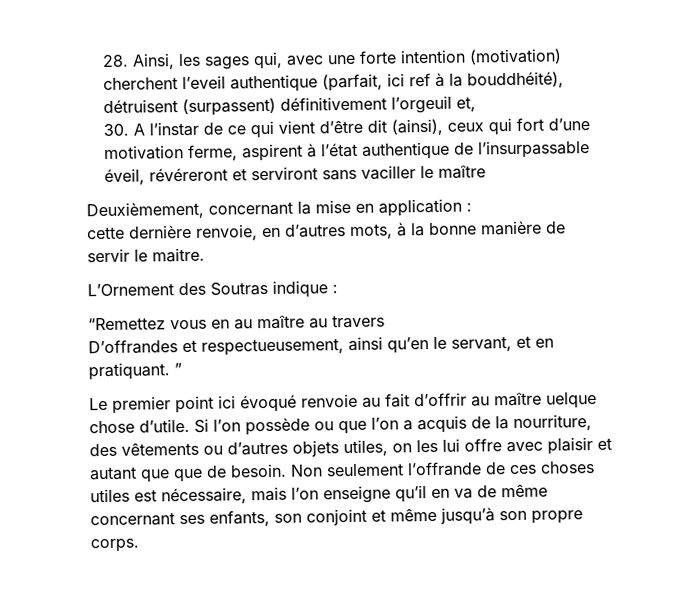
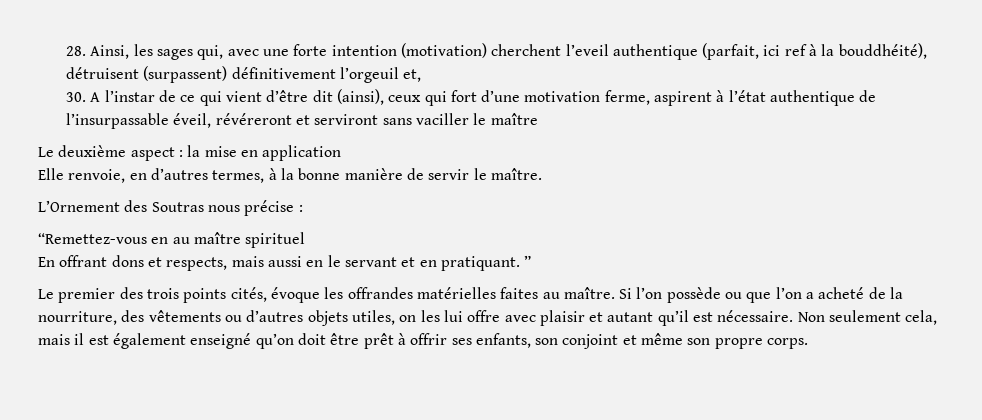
- Deuxièmement, concernant la mise en application :
- cette dernière renvoie, en d’autres mots, à la bonne manière de servir le maitre.
+ Le deuxième aspect : la mise en application
+ Elle renvoie, en d’autres termes, à la bonne manière de servir le maître.
- L’Ornement des Soutras indique :
- “Remettez vous en au maître au travers
- D’offrandes et respectueusement, ainsi qu’en le servant, et en pratiquant. ”
+ L’Ornement des Soutras nous précise :
+ “Remettez-vous en au maître spirituel
+ En offrant dons et respects, mais aussi en le servant et en pratiquant. ”
- Le premier point ici évoqué renvoie au fait d’offrir au maître uelque chose d’utile.
+ Le premier des trois points cités, évoque les offrandes matérielles faites au maître.
- Si l’on possède ou que l’on a acquis de la nourriture, des vêtements ou d’autres objets utiles, on les lui offre avec plaisir et autant que que de besoin. Non seulement l’offrande de ces choses utiles est nécessaire, mais l’on enseigne qu’il en va de même concernant ses enfants, son conjoint et même jusqu’à son propre corps.
+ Si l’on possède ou que l’on a acheté de la nourriture, des vêtements ou d’autres objets utiles, on les lui offre avec plaisir et autant qu’il est nécessaire. Non seulement cela, mais il est également enseigné qu’on doit être prêt à offrir ses enfants, son conjoint et même son propre corps.

